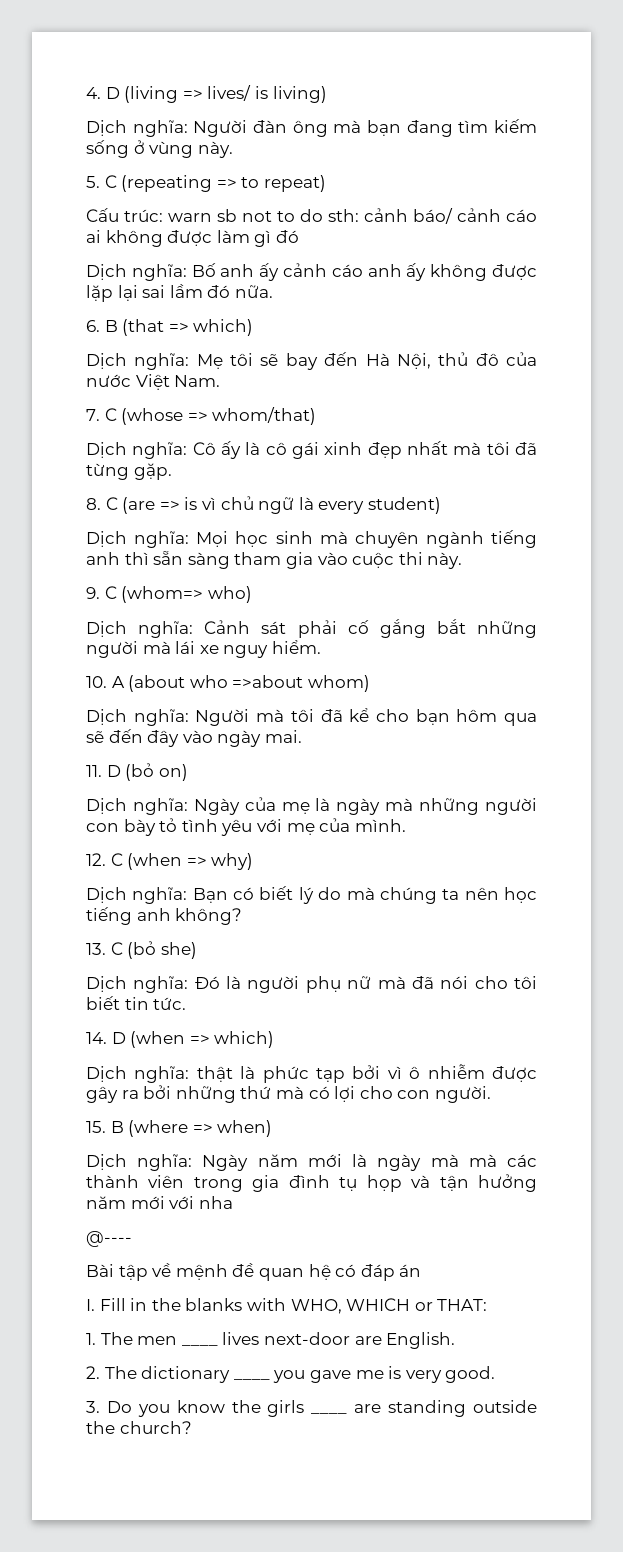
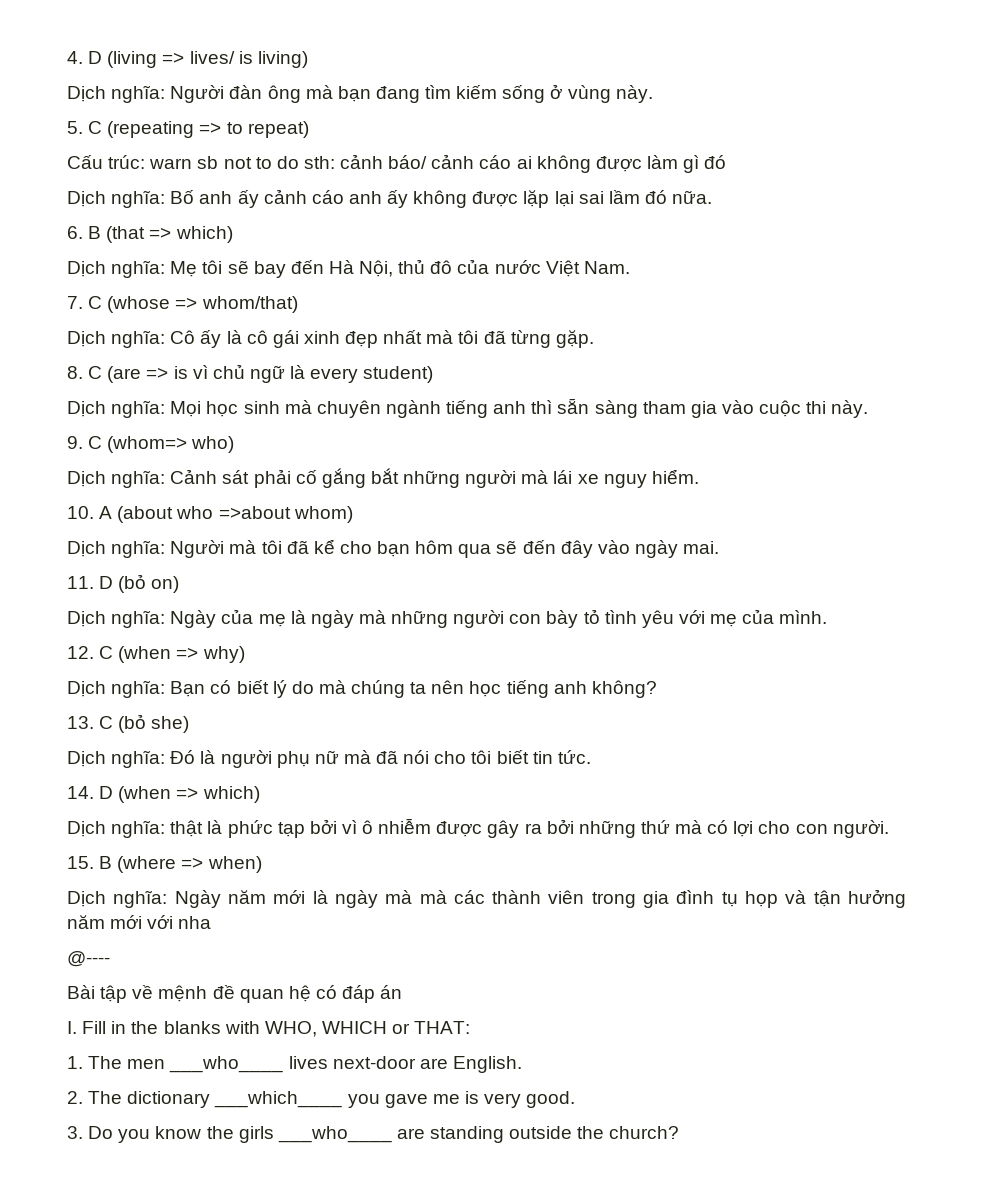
- 1. The men ____ lives next-door are English.
+ 1. The men ___who____ lives next-door are English.
- 2. The dictionary ____ you gave me is very good.
+ 2. The dictionary ___which____ you gave me is very good.
- 3. Do you know the girls ____ are standing outside the church?
+ 3. Do you know the girls ___who____ are standing outside the church?

